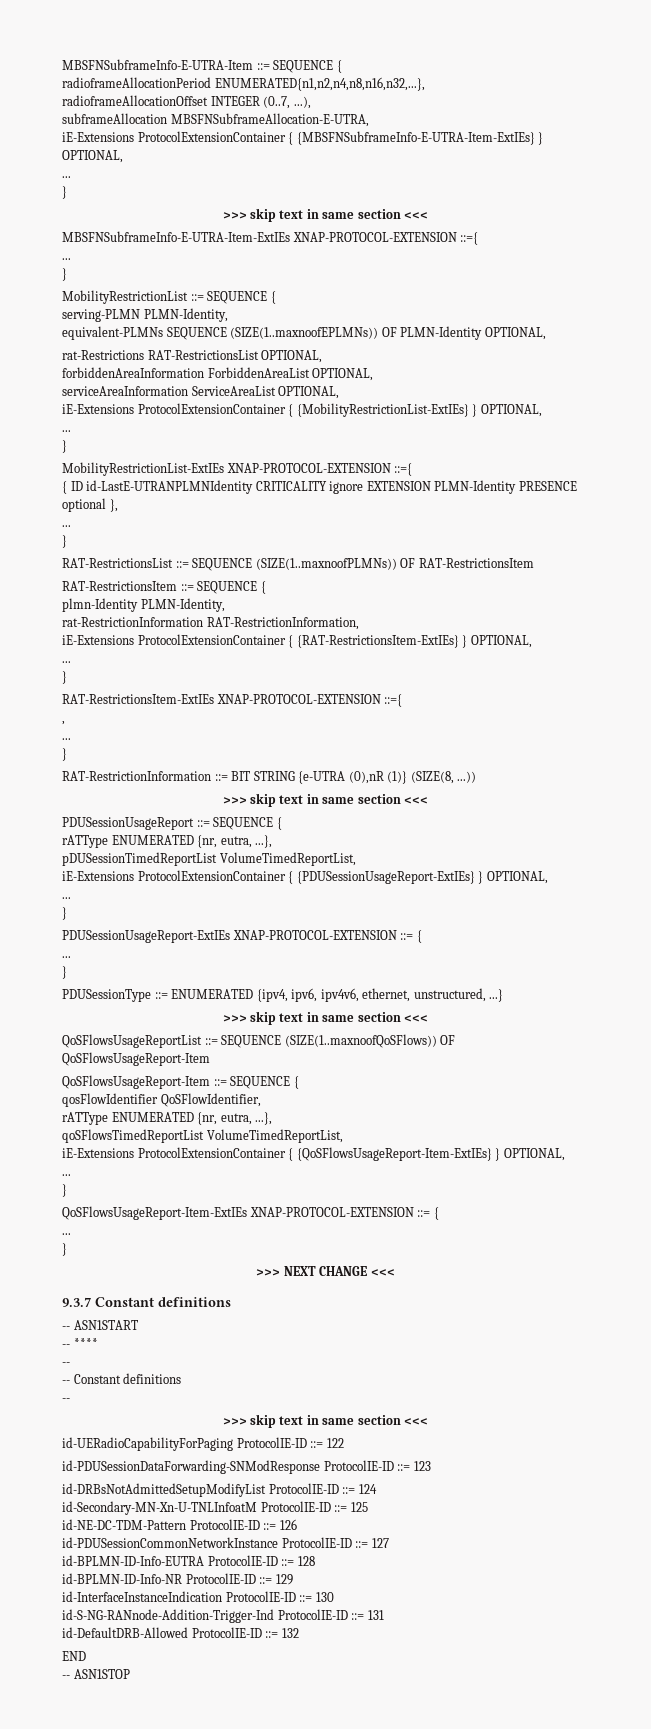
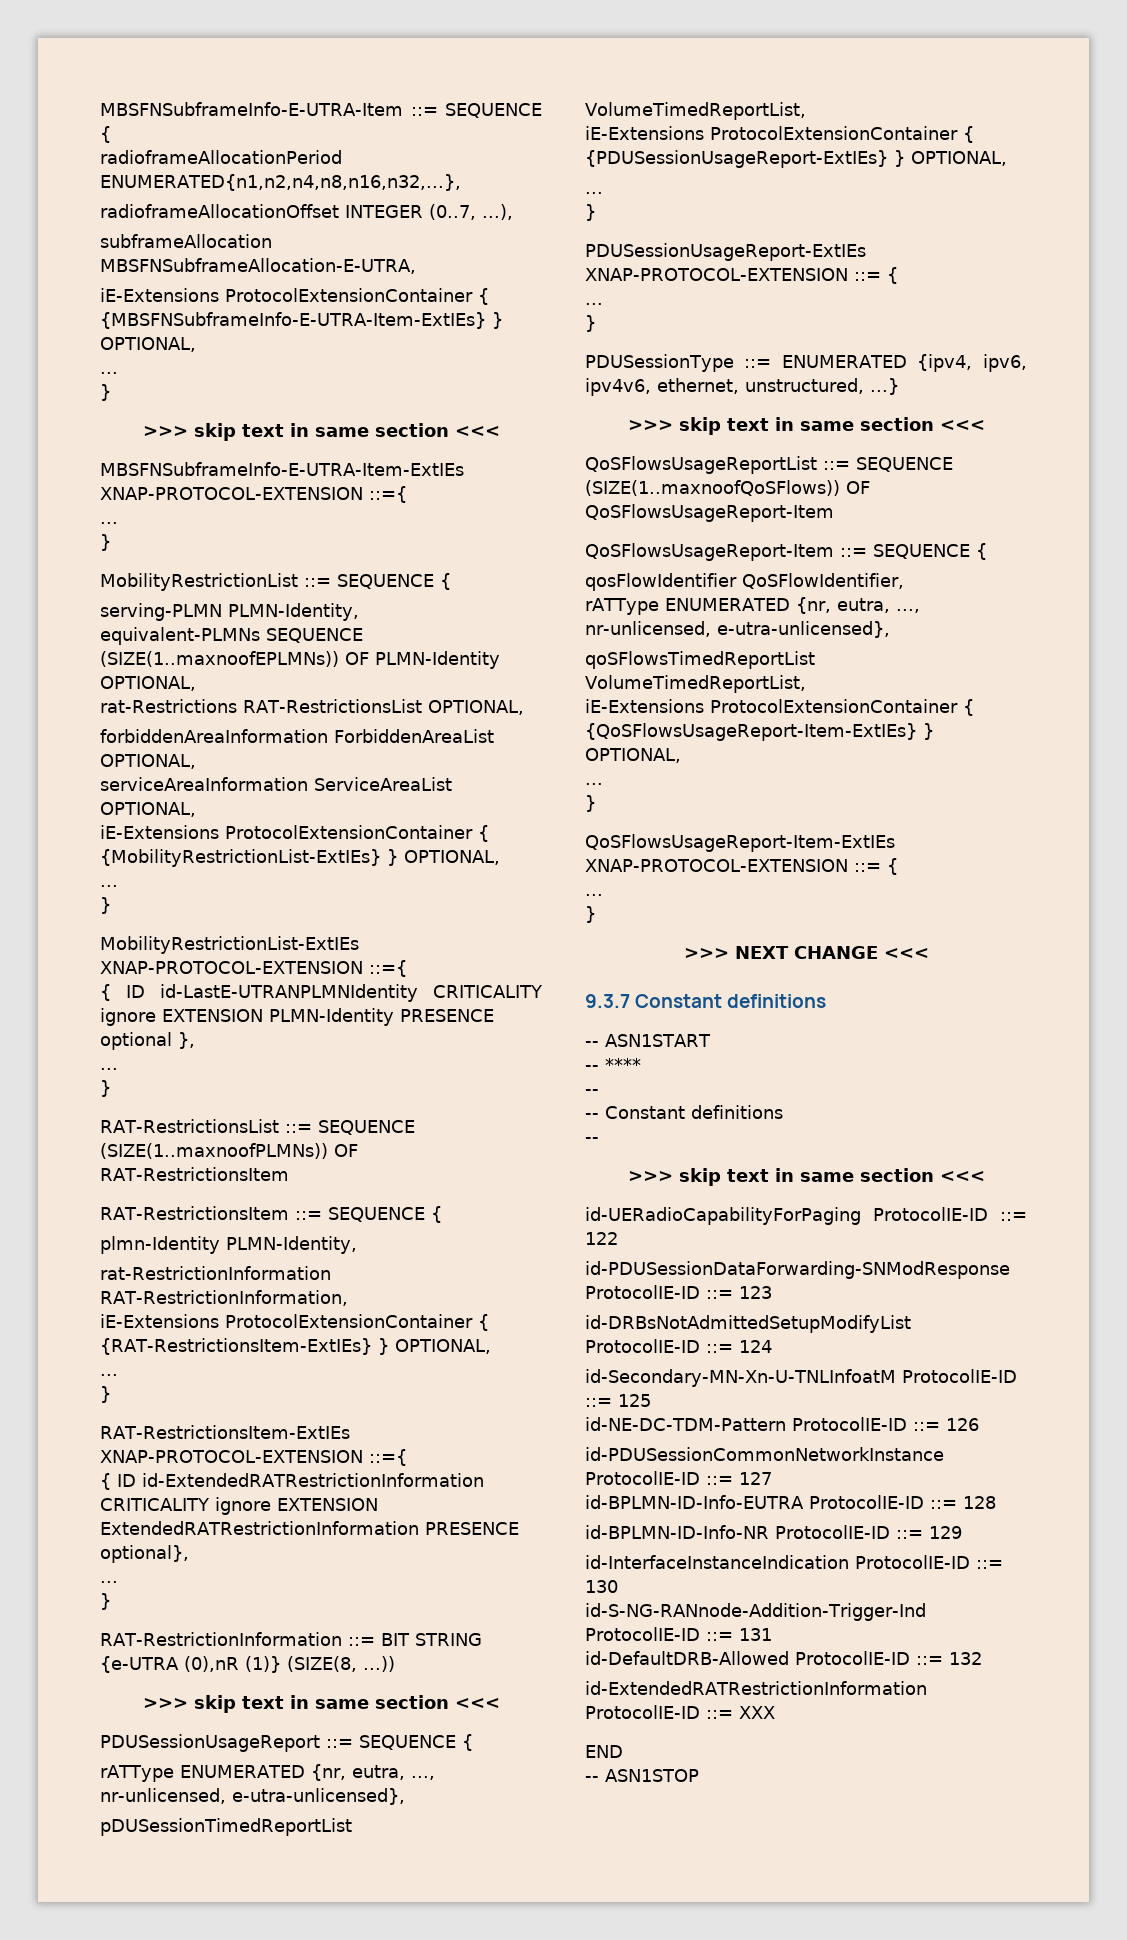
- ,
+ { ID id-ExtendedRATRestrictionInformation CRITICALITY ignore EXTENSION ExtendedRATRestrictionInformation PRESENCE optional},
  PDUSessionUsageReport ::= SEQUENCE {
- rATType ENUMERATED {nr, eutra, ...},
+ rATType ENUMERATED {nr, eutra, ..., nr-unlicensed, e-utra-unlicensed},
  qosFlowIdentifier QoSFlowIdentifier,
- rATType ENUMERATED {nr, eutra, ...},
+ rATType ENUMERATED {nr, eutra, ..., nr-unlicensed, e-utra-unlicensed},
+ id-ExtendedRATRestrictionInformation ProtocolIE-ID ::= XXX

